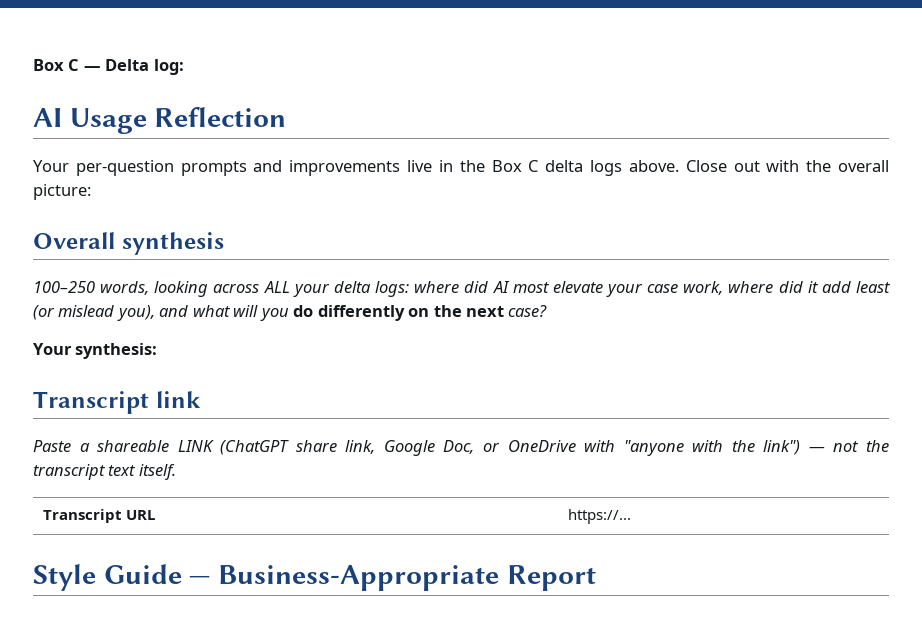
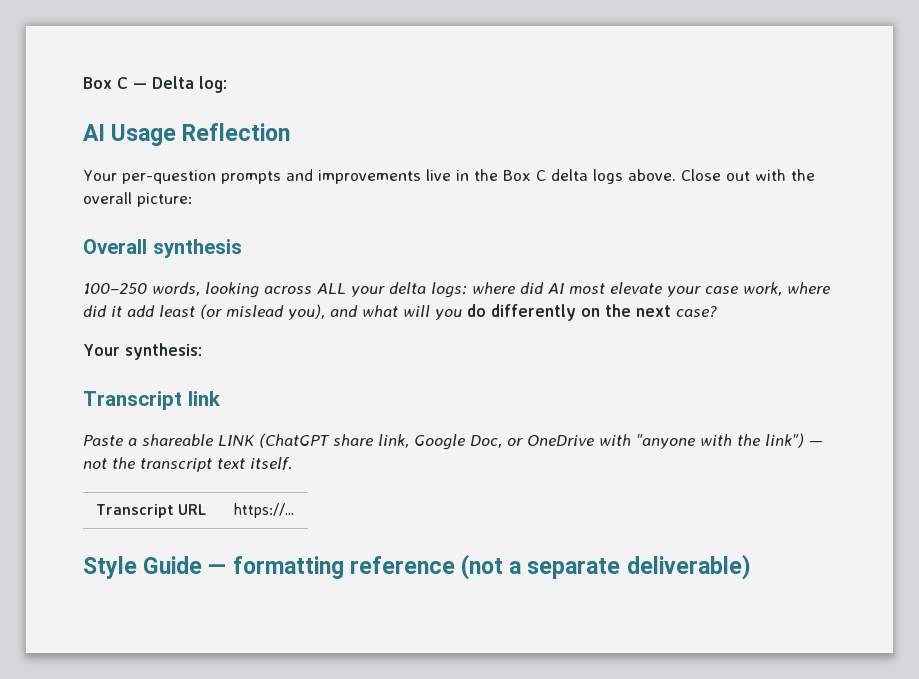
- Style Guide — Business-Appropriate Report
+ Style Guide — formatting reference (not a separate deliverable)

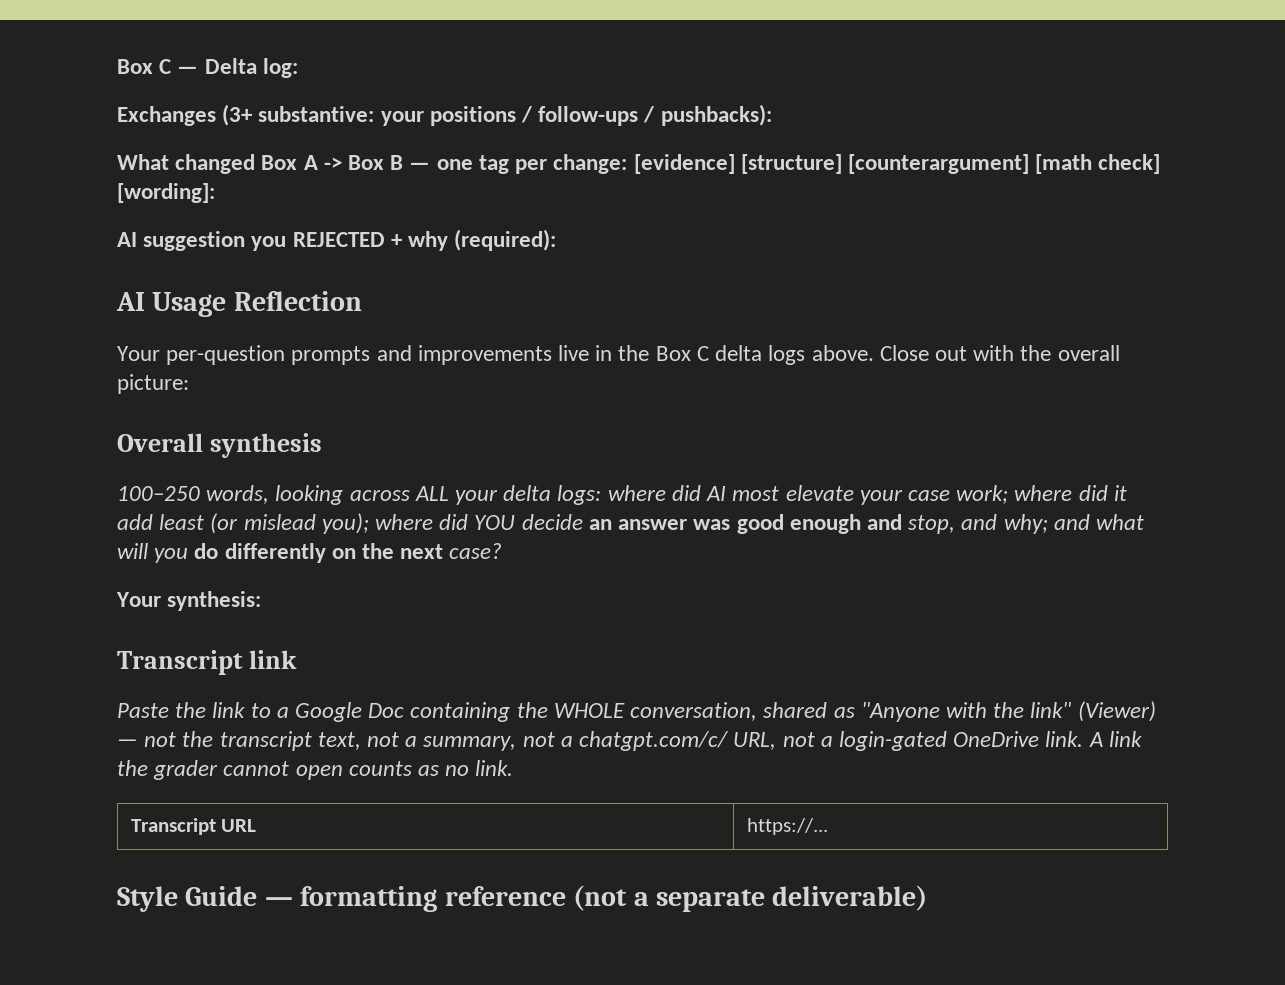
+ Exchanges (3+ substantive: your positions / follow-ups / pushbacks):
+ What changed Box A -> Box B — one tag per change: [evidence] [structure] [counterargument] [math check] [wording]:
+ AI suggestion you REJECTED + why (required):
- 100–250 words, looking across ALL your delta logs: where did AI most elevate your case work, where did it add least (or mislead you), and what will you do differently on the next case?
+ 100–250 words, looking across ALL your delta logs: where did AI most elevate your case work; where did it add least (or mislead you); where did YOU decide an answer was good enough and stop, and why; and what will you do differently on the next case?
- Paste a shareable LINK (ChatGPT share link, Google Doc, or OneDrive with "anyone with the link") — not the transcript text itself.
+ Paste the link to a Google Doc containing the WHOLE conversation, shared as "Anyone with the link" (Viewer) — not the transcript text, not a summary, not a chatgpt.com/c/ URL, not a login-gated OneDrive link. A link the grader cannot open counts as no link.

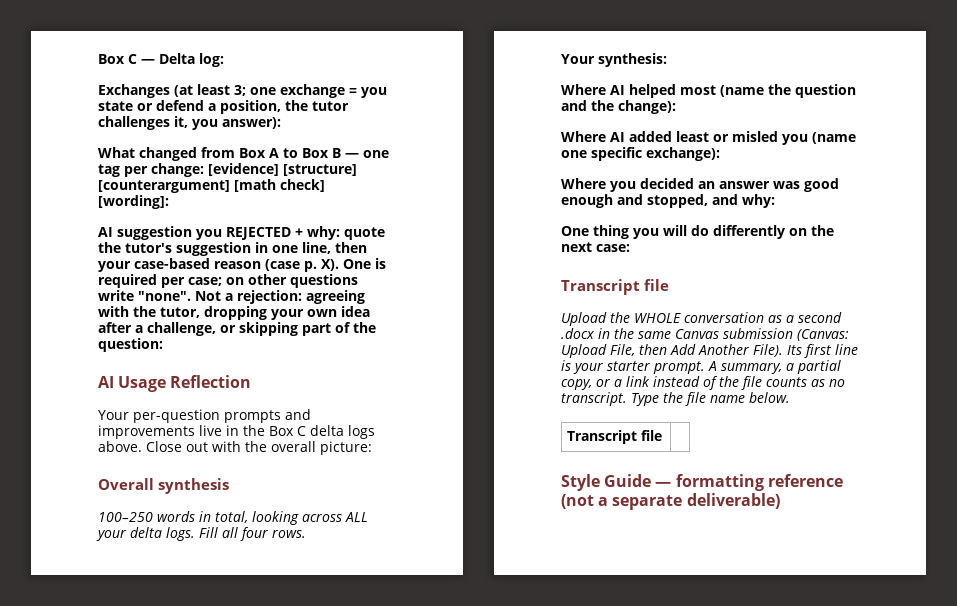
- Exchanges (3+ substantive: your positions / follow-ups / pushbacks):
+ Exchanges (at least 3; one exchange = you state or defend a position, the tutor challenges it, you answer):
- What changed Box A -> Box B — one tag per change: [evidence] [structure] [counterargument] [math check] [wording]:
+ What changed from Box A to Box B — one tag per change: [evidence] [structure] [counterargument] [math check] [wording]:
- AI suggestion you REJECTED + why (required):
+ AI suggestion you REJECTED + why: quote the tutor's suggestion in one line, then your case-based reason (case p. X). One is required per case; on other questions write "none". Not a rejection: agreeing with the tutor, dropping your own idea after a challenge, or skipping part of the question:
- 100–250 words, looking across ALL your delta logs: where did AI most elevate your case work; where did it add least (or mislead you); where did YOU decide an answer was good enough and stop, and why; and what will you do differently on the next case?
+ 100–250 words in total, looking across ALL your delta logs. Fill all four rows.
  Your synthesis:
- Transcript link
- Paste the link to a Google Doc containing the WHOLE conversation, shared as "Anyone with the link" (Viewer) — not the transcript text, not a summary, not a chatgpt.com/c/ URL, not a login-gated OneDrive link. A link the grader cannot open counts as no link.
- Transcript URL | https://...
+ Where AI helped most (name the question and the change):
+ Where AI added least or misled you (name one specific exchange):
+ Where you decided an answer was good enough and stopped, and why:
+ One thing you will do differently on the next case:
+ Transcript file
+ Upload the WHOLE conversation as a second .docx in the same Canvas submission (Canvas: Upload File, then Add Another File). Its first line is your starter prompt. A summary, a partial copy, or a link instead of the file counts as no transcript. Type the file name below.
+ Transcript file |

